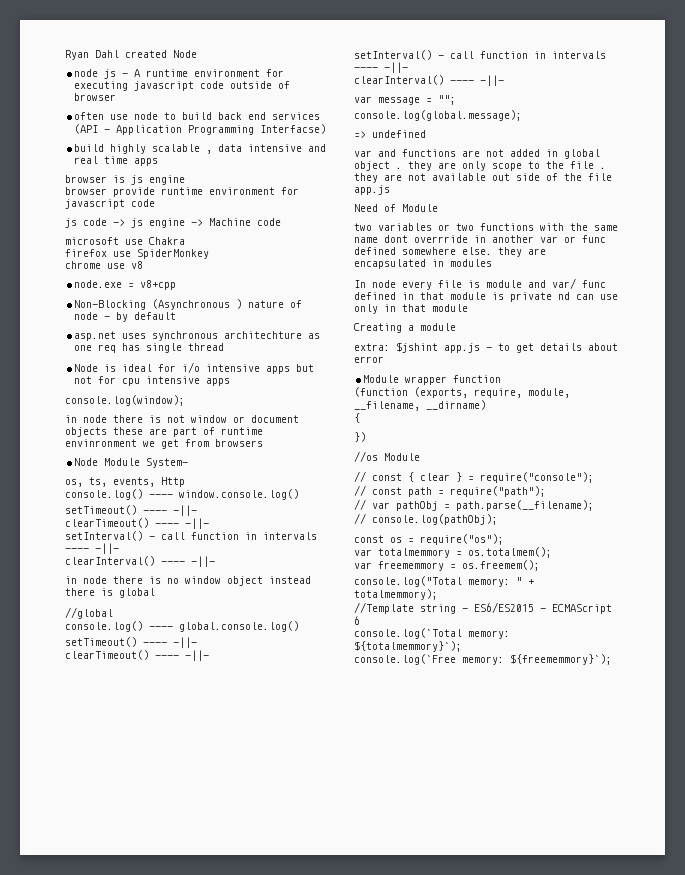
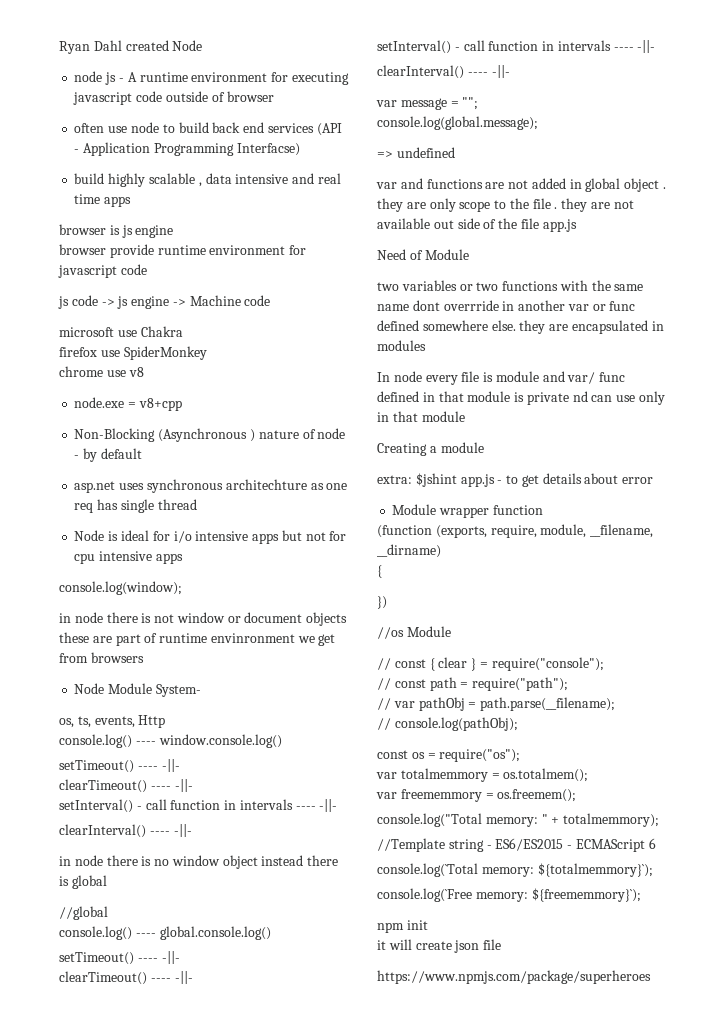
+ npm init
+ it will create json file
+ https://www.npmjs.com/package/superheroes

